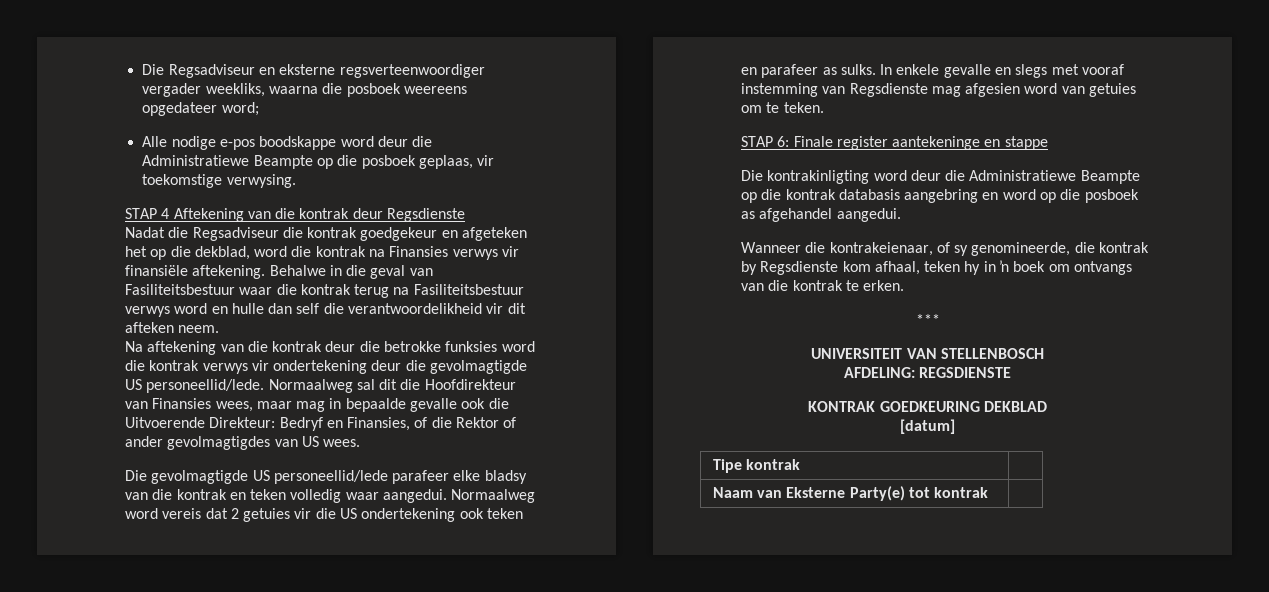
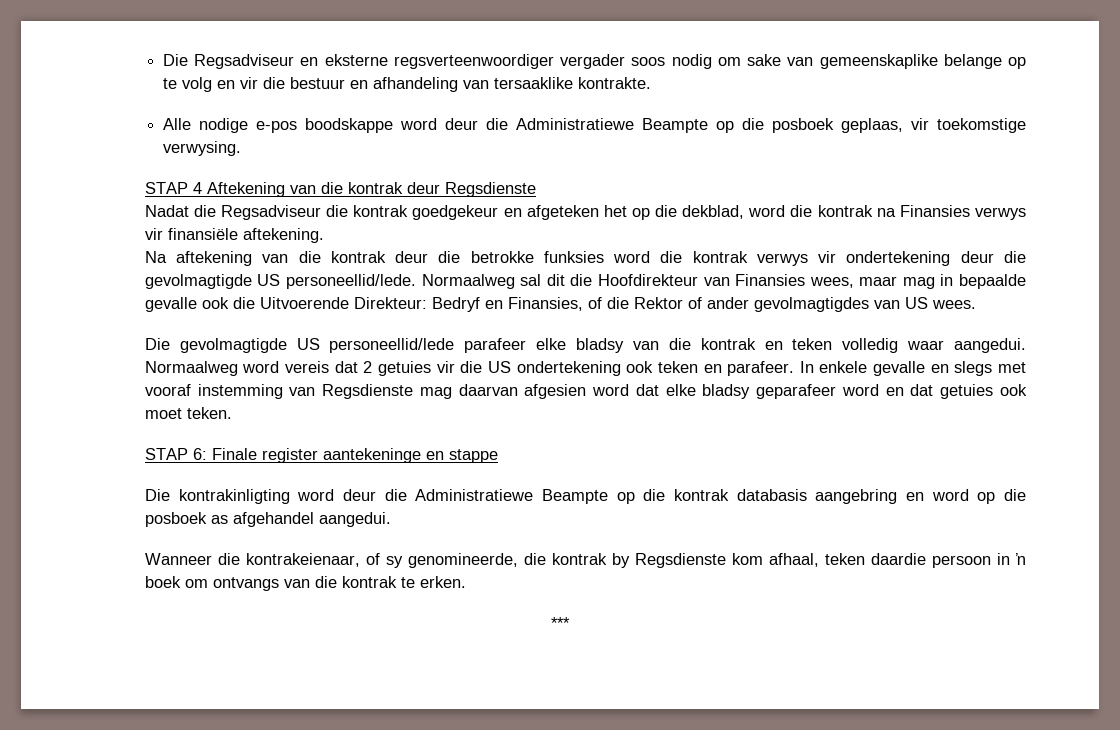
- Die Regsadviseur en eksterne regsverteenwoordiger vergader weekliks, waarna die posboek weereens opgedateer word;
+ Die Regsadviseur en eksterne regsverteenwoordiger vergader soos nodig om sake van gemeenskaplike belange op te volg en vir die bestuur en afhandeling van tersaaklike kontrakte.
- Behalwe in die geval van Fasiliteitsbestuur waar die kontrak terug na Fasiliteitsbestuur verwys word en hulle dan self die verantwoordelikheid vir dit afteken neem.
- Normaalweg word vereis dat 2 getuies vir die US ondertekening ook teken en parafeer as sulks.
+ Normaalweg word vereis dat 2 getuies vir die US ondertekening ook teken en parafeer.
- In enkele gevalle en slegs met vooraf instemming van Regsdienste mag afgesien word van getuies om te teken.
+ In enkele gevalle en slegs met vooraf instemming van Regsdienste mag daarvan afgesien word dat elke bladsy geparafeer word en dat getuies ook moet teken.
- Wanneer die kontrakeienaar, of sy genomineerde, die kontrak by Regsdienste kom afhaal, teken hy in ŉ boek om ontvangs van die kontrak te erken.
+ Wanneer die kontrakeienaar, of sy genomineerde, die kontrak by Regsdienste kom afhaal, teken daardie persoon in ŉ boek om ontvangs van die kontrak te erken.
- UNIVERSITEIT VAN STELLENBOSCH
- AFDELING: REGSDIENSTE
- KONTRAK GOEDKEURING DEKBLAD
- [datum]
- Tipe kontrak |
- Naam van Eksterne Party(e) tot kontrak |

